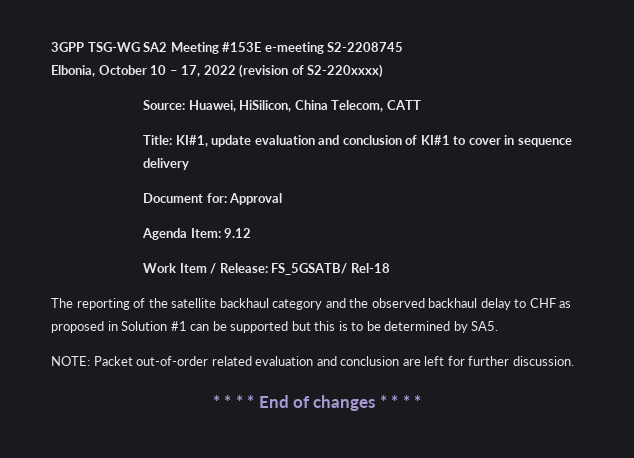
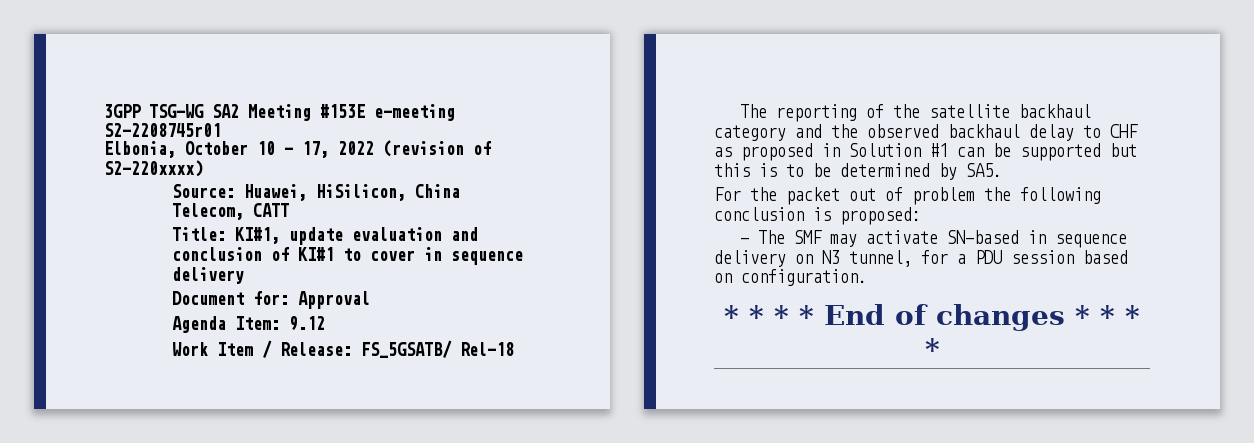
- 3GPP TSG-WG SA2 Meeting #153E e-meeting S2-2208745
+ 3GPP TSG-WG SA2 Meeting #153E e-meeting S2-2208745r01
- NOTE: Packet out-of-order related evaluation and conclusion are left for further discussion.
+ For the packet out of problem the following conclusion is proposed:
+ - The SMF may activate SN-based in sequence delivery on N3 tunnel, for a PDU session based on configuration.

